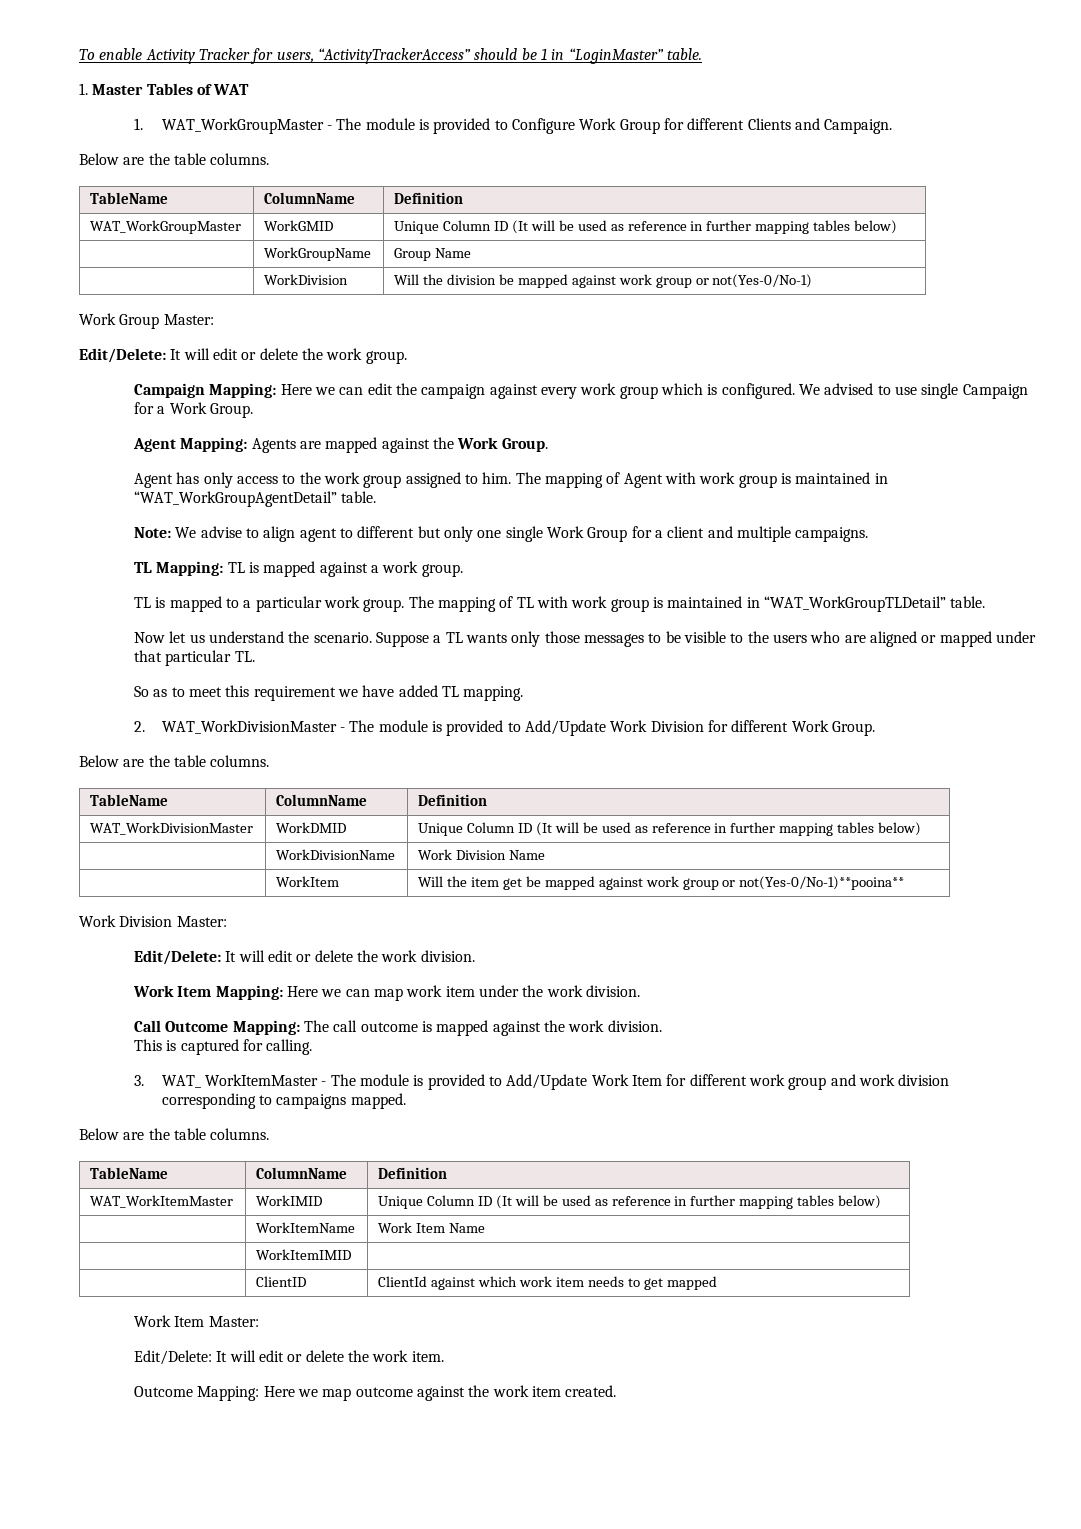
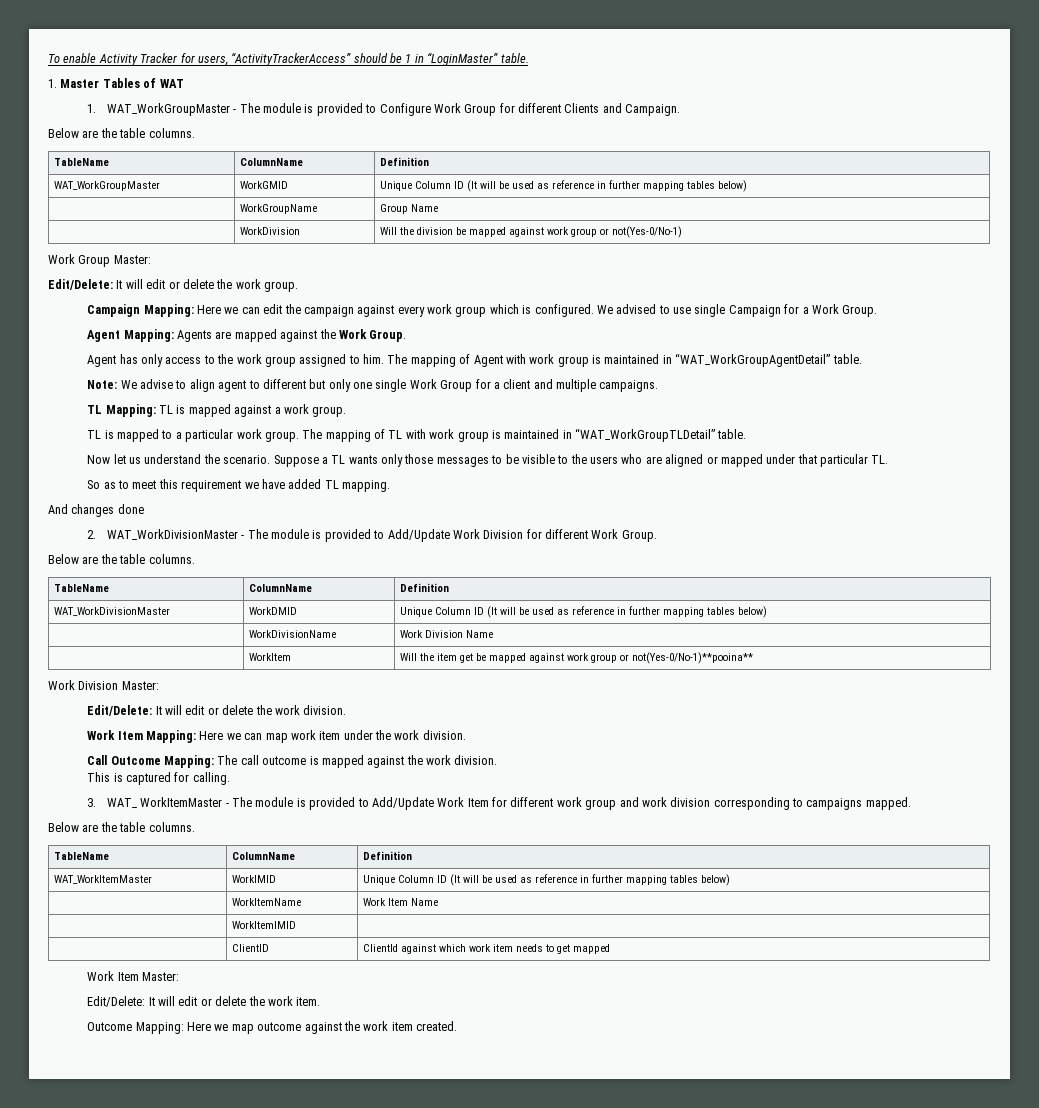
+ And changes done

